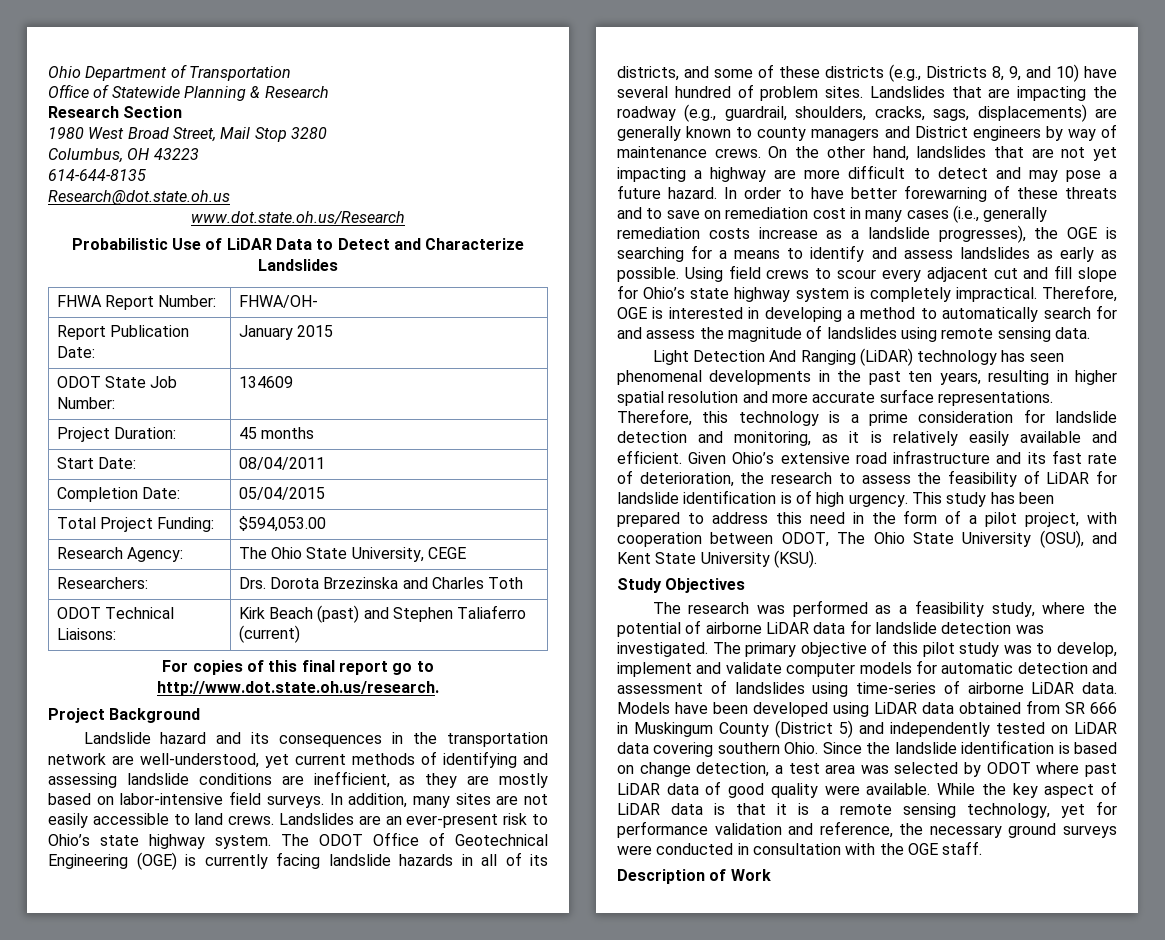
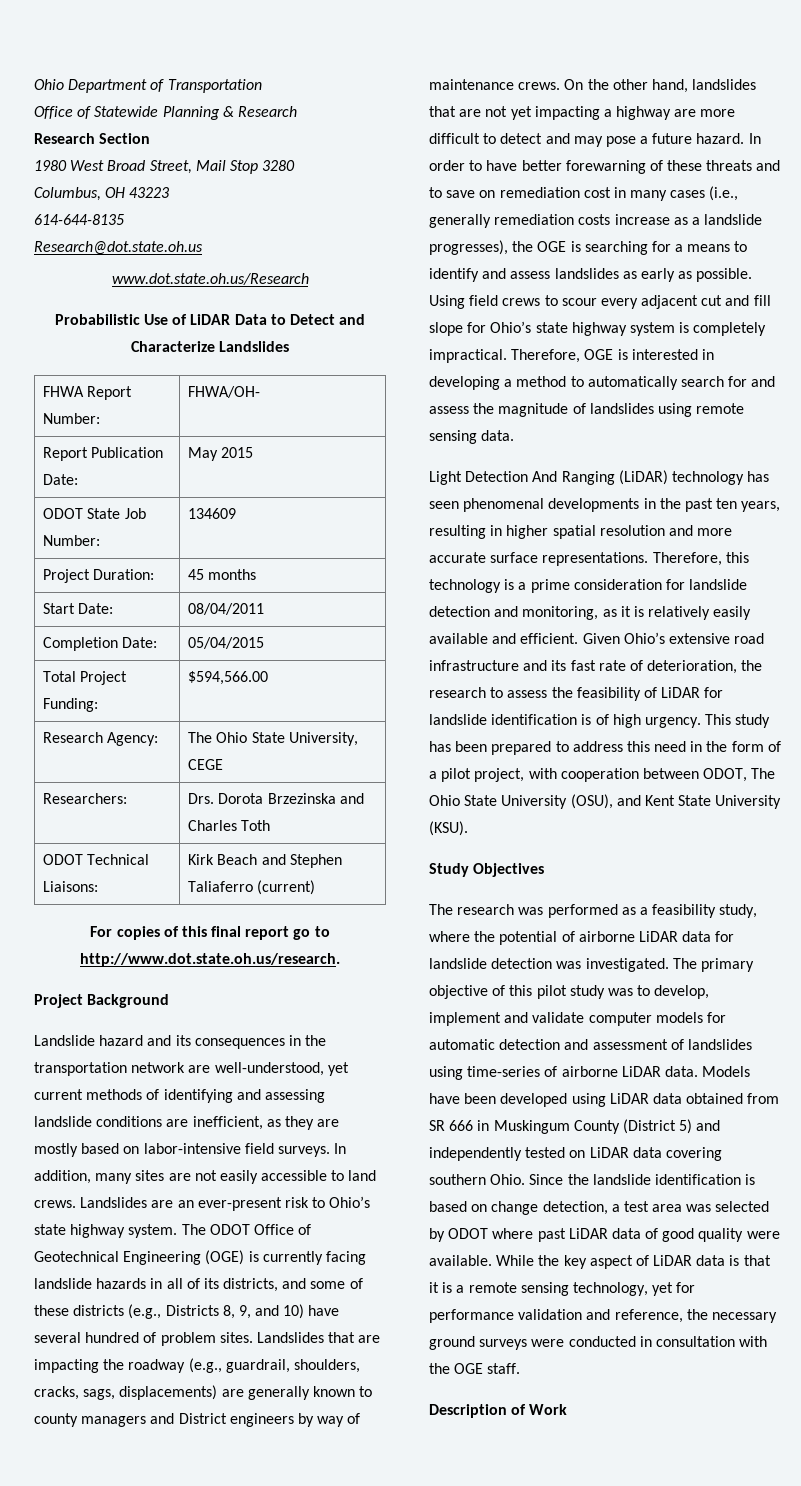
- Report Publication Date: | January 2015
+ Report Publication Date: | May 2015
- Total Project Funding: | $594,053.00
+ Total Project Funding: | $594,566.00
- ODOT Technical Liaisons: | Kirk Beach (past) and Stephen Taliaferro (current)
+ ODOT Technical Liaisons: | Kirk Beach and Stephen Taliaferro (current)

